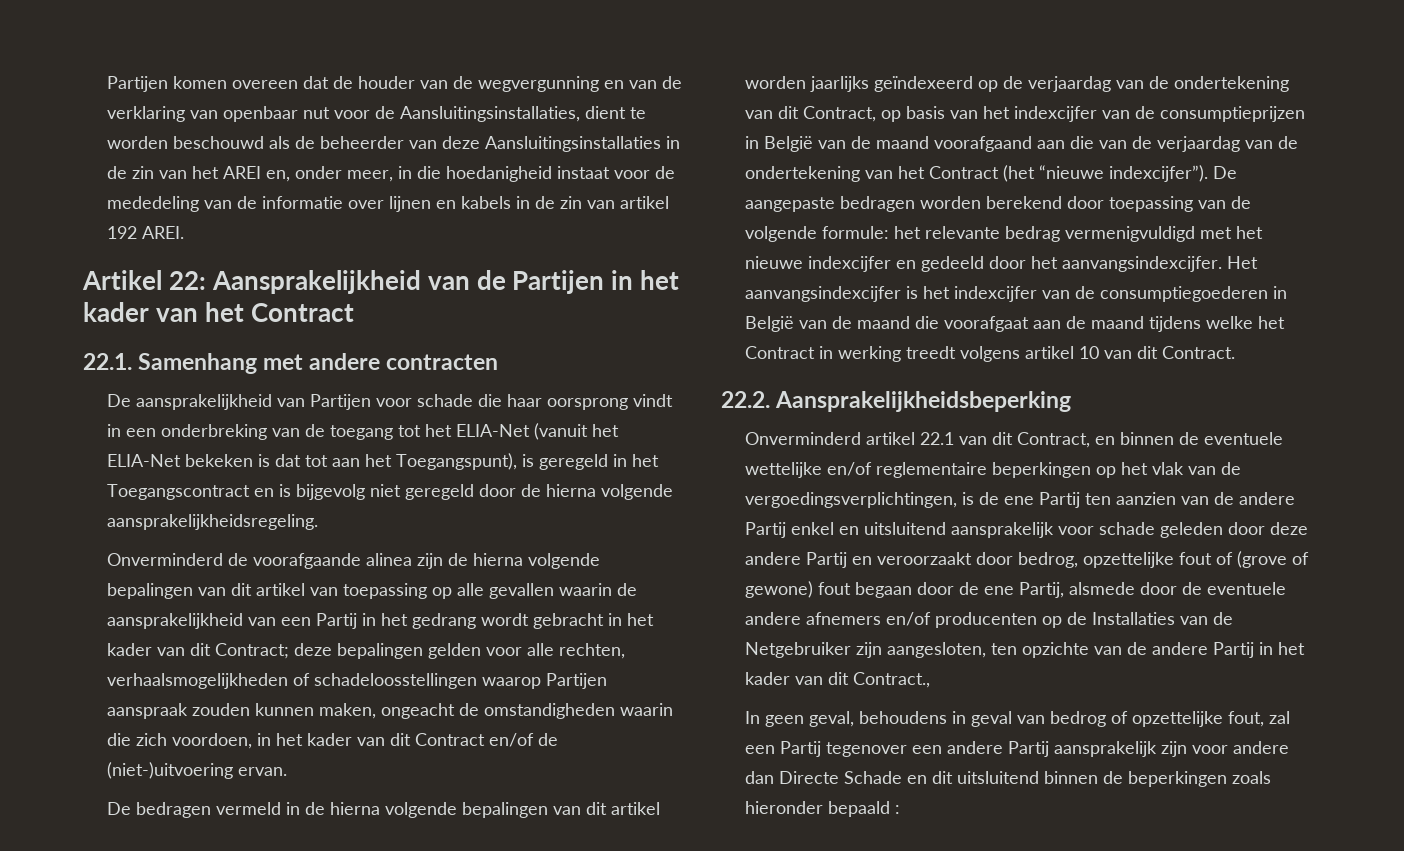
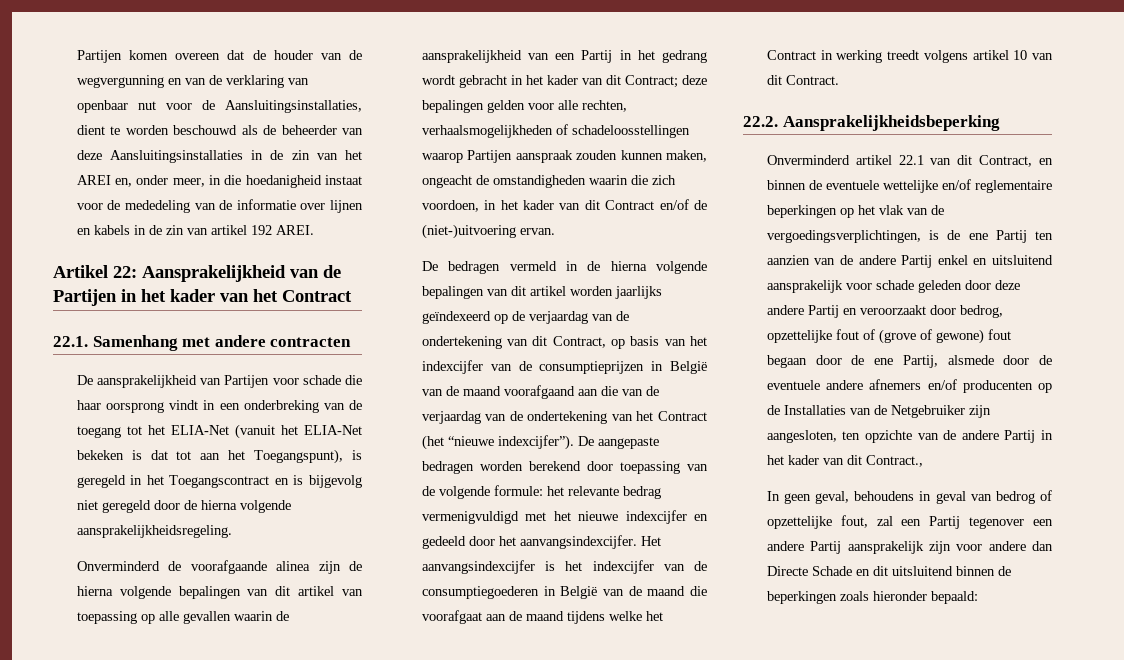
- In geen geval, behoudens in geval van bedrog of opzettelijke fout, zal een Partij tegenover een andere Partij aansprakelijk zijn voor andere dan Directe Schade en dit uitsluitend binnen de beperkingen zoals hieronder bepaald :
+ In geen geval, behoudens in geval van bedrog of opzettelijke fout, zal een Partij tegenover een andere Partij aansprakelijk zijn voor andere dan Directe Schade en dit uitsluitend binnen de beperkingen zoals hieronder bepaald:

